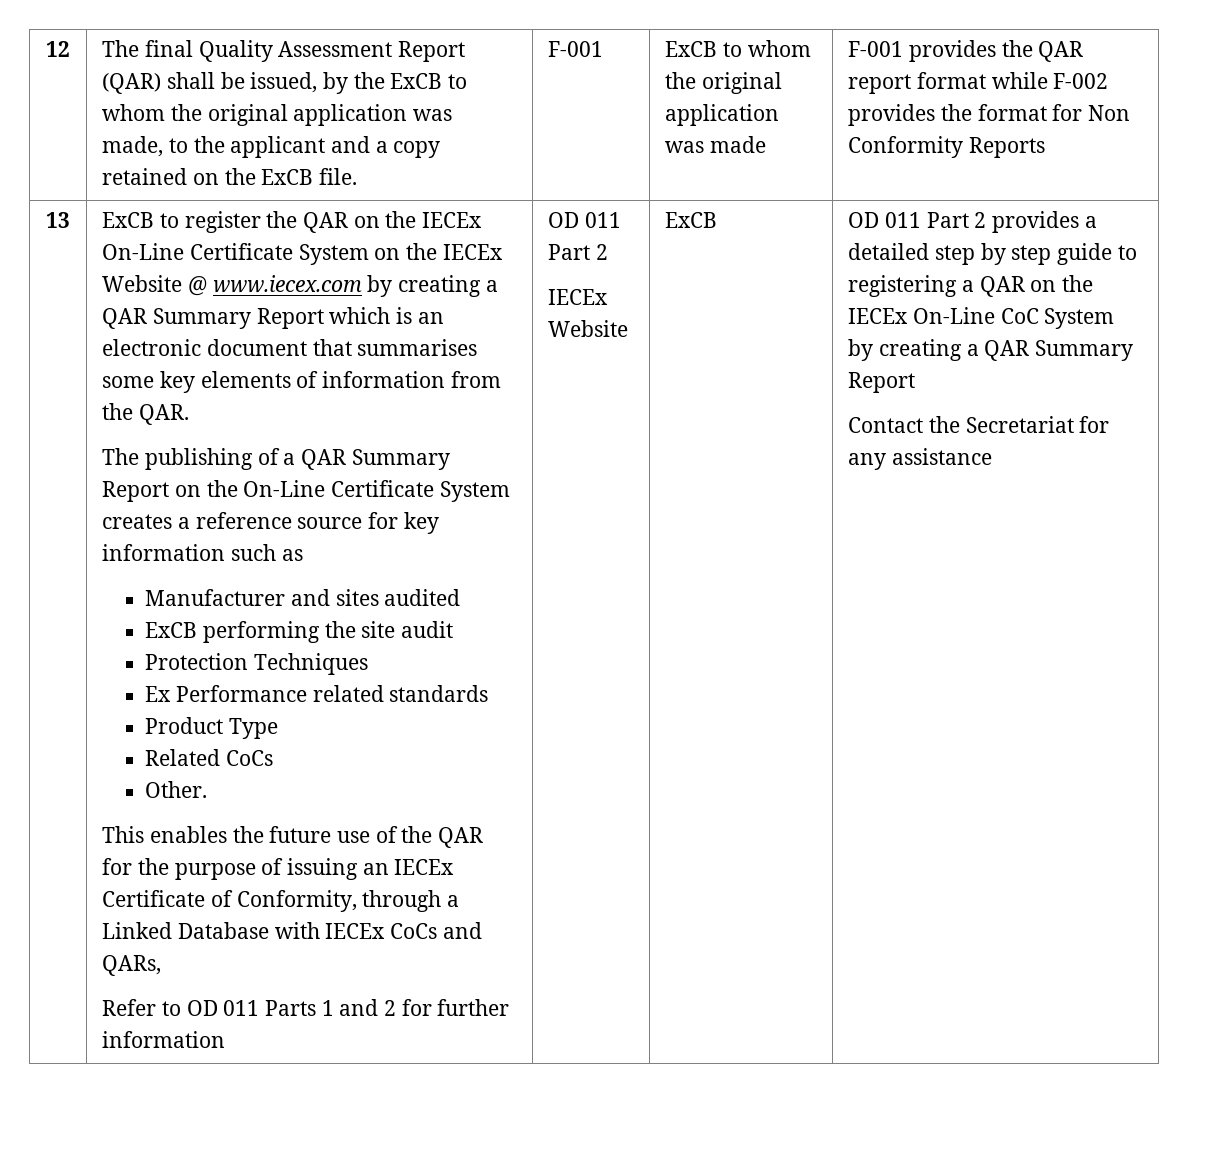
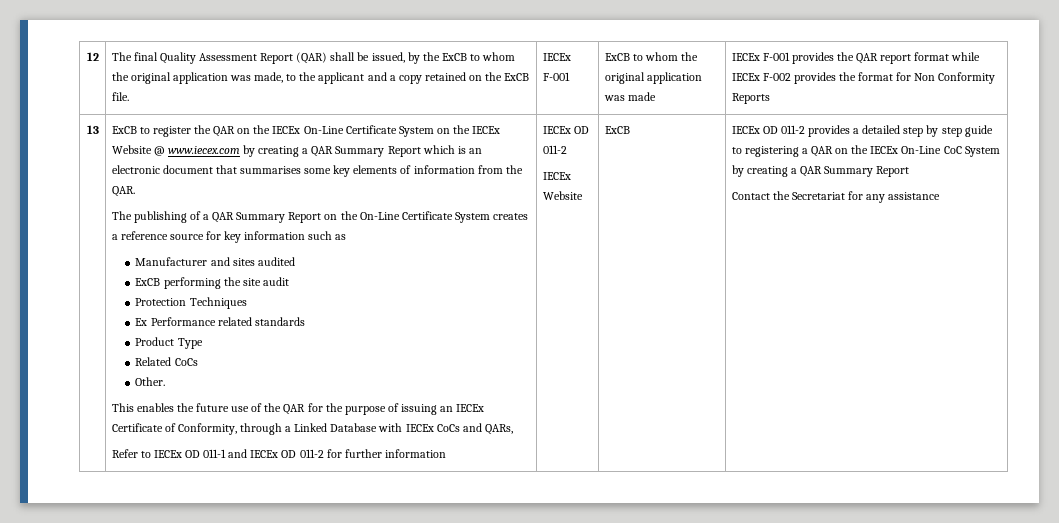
- The final Quality Assessment Report (QAR) shall be issued, by the ExCB to whom the original application was made, to the applicant and a copy retained on the ExCB file. | F-001
+ The final Quality Assessment Report (QAR) shall be issued, by the ExCB to whom the original application was made, to the applicant and a copy retained on the ExCB file. | IECEx F-001
- F-001 provides the QAR report format while F-002 provides the format for Non Conformity Reports
+ IECEx F-001 provides the QAR report format while IECEx F-002 provides the format for Non Conformity Reports
- Refer to OD 011 Parts 1 and 2 for further information | OD 011 Part 2
+ Refer to IECEx OD 011-1 and IECEx OD 011-2 for further information | IECEx OD 011-2
- OD 011 Part 2 provides a detailed step by step guide to registering a QAR on the IECEx On-Line CoC System by creating a QAR Summary Report
+ IECEx OD 011-2 provides a detailed step by step guide to registering a QAR on the IECEx On-Line CoC System by creating a QAR Summary Report

